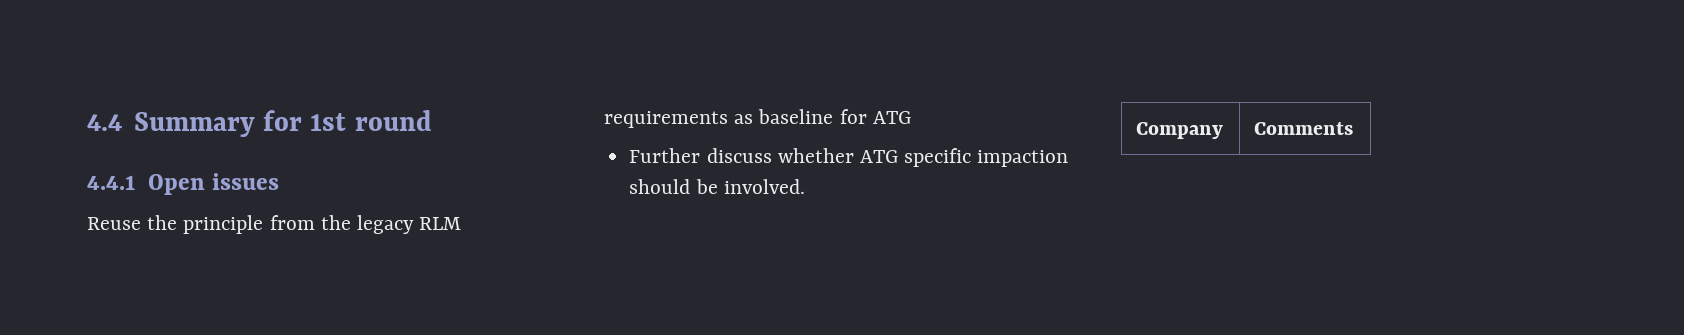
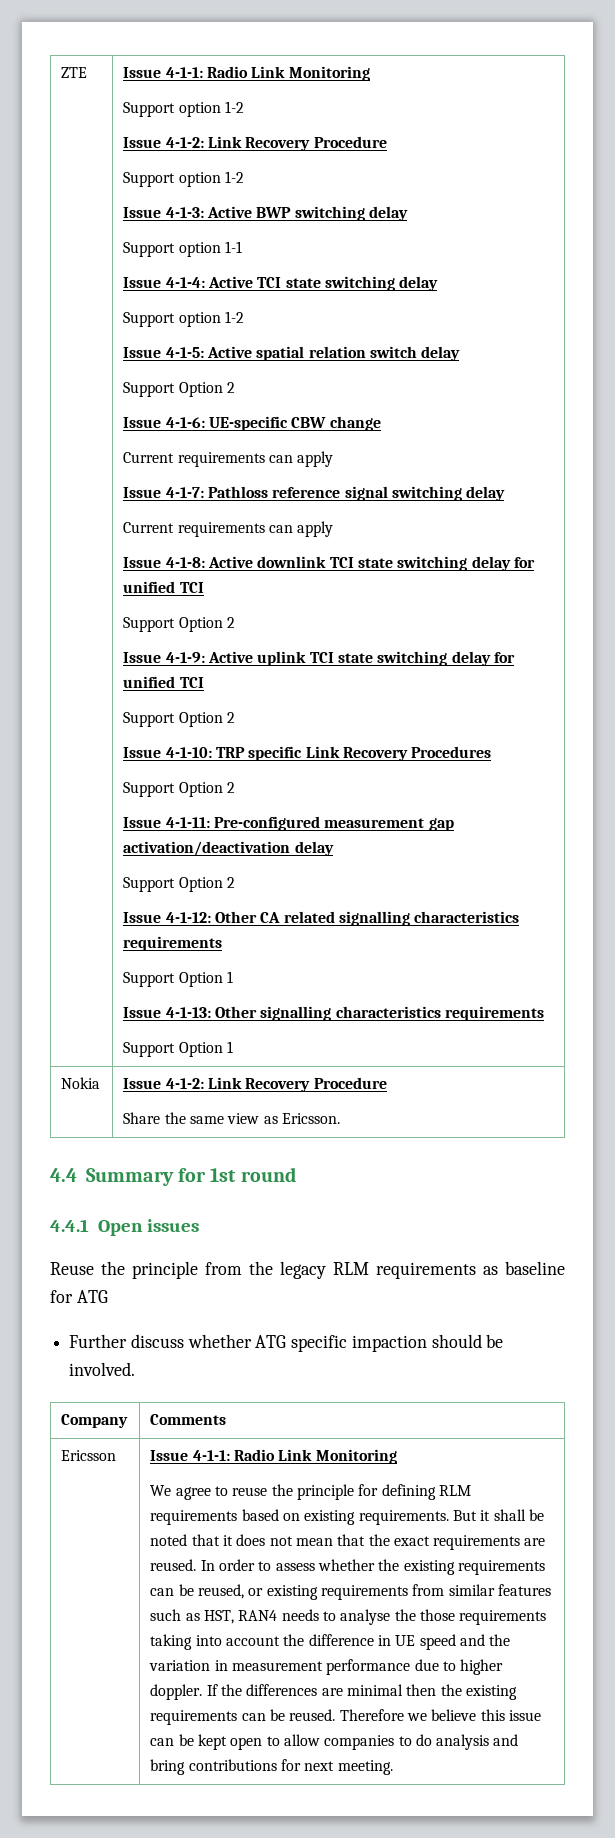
+ ZTE | Issue 4-1-1: Radio Link Monitoring
+ Support option 1-2
+ Issue 4-1-2: Link Recovery Procedure
+ Support option 1-2
+ Issue 4-1-3: Active BWP switching delay
+ Support option 1-1
+ Issue 4-1-4: Active TCI state switching delay
+ Support option 1-2
+ Issue 4-1-5: Active spatial relation switch delay
+ Support Option 2
+ Issue 4-1-6: UE-specific CBW change
+ Current requirements can apply
+ Issue 4-1-7: Pathloss reference signal switching delay
+ Current requirements can apply
+ Issue 4-1-8: Active downlink TCI state switching delay for unified TCI
+ Support Option 2
+ Issue 4-1-9: Active uplink TCI state switching delay for unified TCI
+ Support Option 2
+ Issue 4-1-10: TRP specific Link Recovery Procedures
+ Support Option 2
+ Issue 4-1-11: Pre-configured measurement gap activation/deactivation delay
+ Support Option 2
+ Issue 4-1-12: Other CA related signalling characteristics requirements
+ Support Option 1
+ Issue 4-1-13: Other signalling characteristics requirements
+ Support Option 1
+ Nokia | Issue 4-1-2: Link Recovery Procedure
+ Share the same view as Ericsson.
+ Ericsson | Issue 4-1-1: Radio Link Monitoring
+ We agree to reuse the principle for defining RLM requirements based on existing requirements. But it shall be noted that it does not mean that the exact requirements are reused. In order to assess whether the existing requirements can be reused, or existing requirements from similar features such as HST, RAN4 needs to analyse the those requirements taking into account the difference in UE speed and the variation in measurement performance due to higher doppler. If the differences are minimal then the existing requirements can be reused. Therefore we believe this issue can be kept open to allow companies to do analysis and bring contributions for next meeting.

